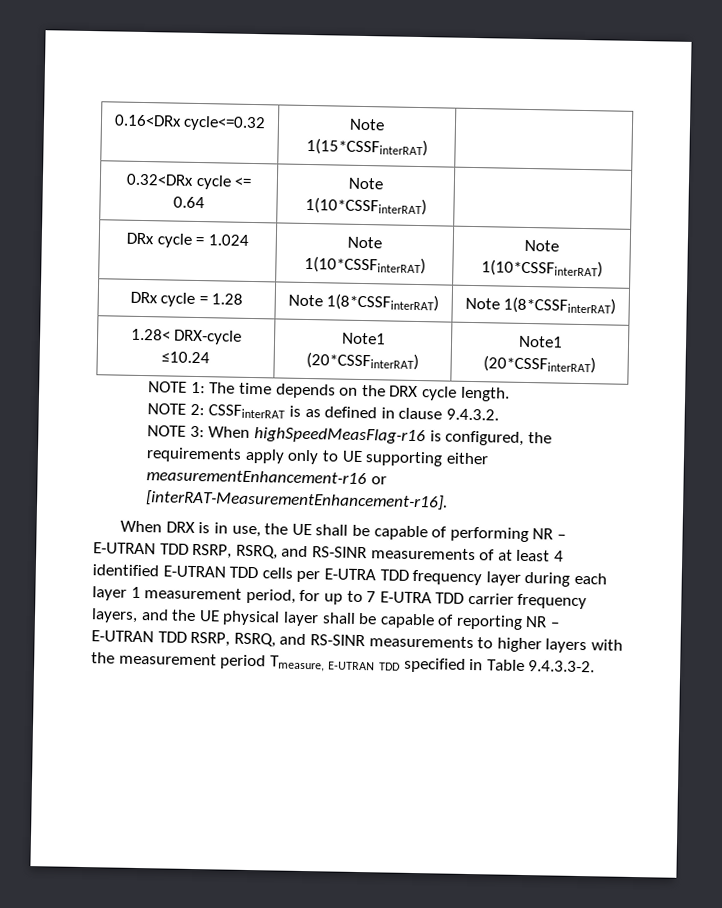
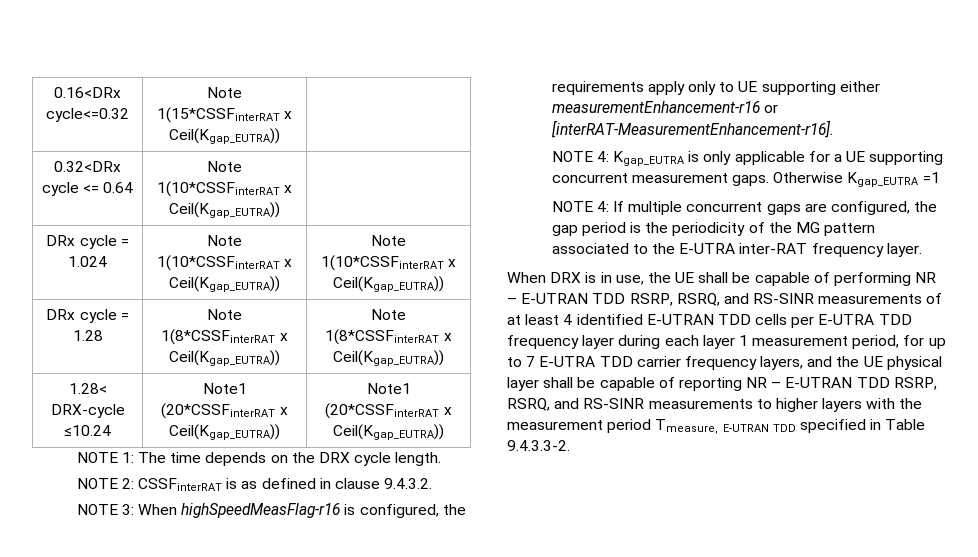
- 0.16<DRx cycle<=0.32 | Note 1(15*CSSFinterRAT) |
+ 0.16<DRx cycle<=0.32 | Note 1(15*CSSFinterRAT x Ceil(Kgap_EUTRA)) |
- 0.32<DRx cycle <= 0.64 | Note 1(10*CSSFinterRAT) |
+ 0.32<DRx cycle <= 0.64 | Note 1(10*CSSFinterRAT x Ceil(Kgap_EUTRA)) |
- DRx cycle = 1.024 | Note 1(10*CSSFinterRAT) | Note 1(10*CSSFinterRAT)
+ DRx cycle = 1.024 | Note 1(10*CSSFinterRAT x Ceil(Kgap_EUTRA)) | Note 1(10*CSSFinterRAT x Ceil(Kgap_EUTRA))
- DRx cycle = 1.28 | Note 1(8*CSSFinterRAT) | Note 1(8*CSSFinterRAT)
- 1.28< DRX-cycle ≤10.24 | Note1 (20*CSSFinterRAT) | Note1 (20*CSSFinterRAT)
+ DRx cycle = 1.28 | Note 1(8*CSSFinterRAT x Ceil(Kgap_EUTRA)) | Note 1(8*CSSFinterRAT x Ceil(Kgap_EUTRA))
+ 1.28< DRX-cycle ≤10.24 | Note1 (20*CSSFinterRAT x Ceil(Kgap_EUTRA)) | Note1 (20*CSSFinterRAT x Ceil(Kgap_EUTRA))
+ NOTE 4: Kgap_EUTRA is only applicable for a UE supporting concurrent measurement gaps. Otherwise Kgap_EUTRA =1
+ NOTE 4: If multiple concurrent gaps are configured, the gap period is the periodicity of the MG pattern associated to the E-UTRA inter-RAT frequency layer.

